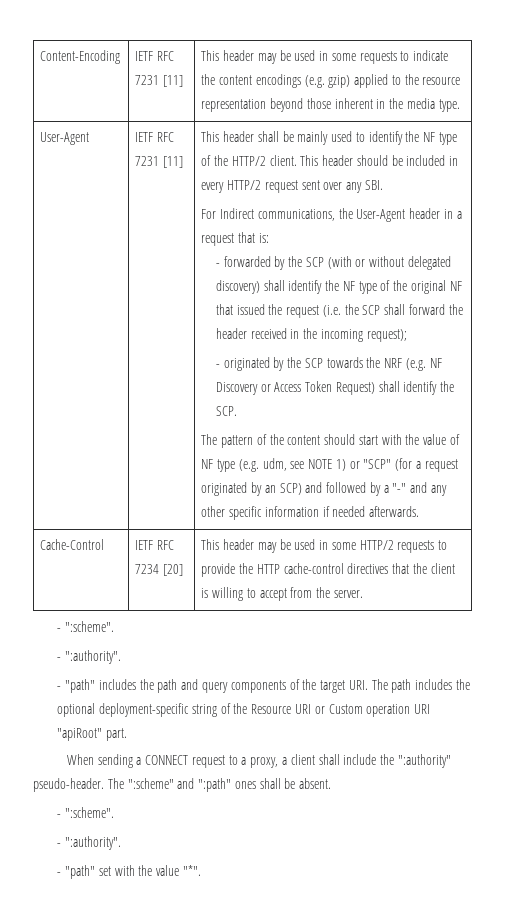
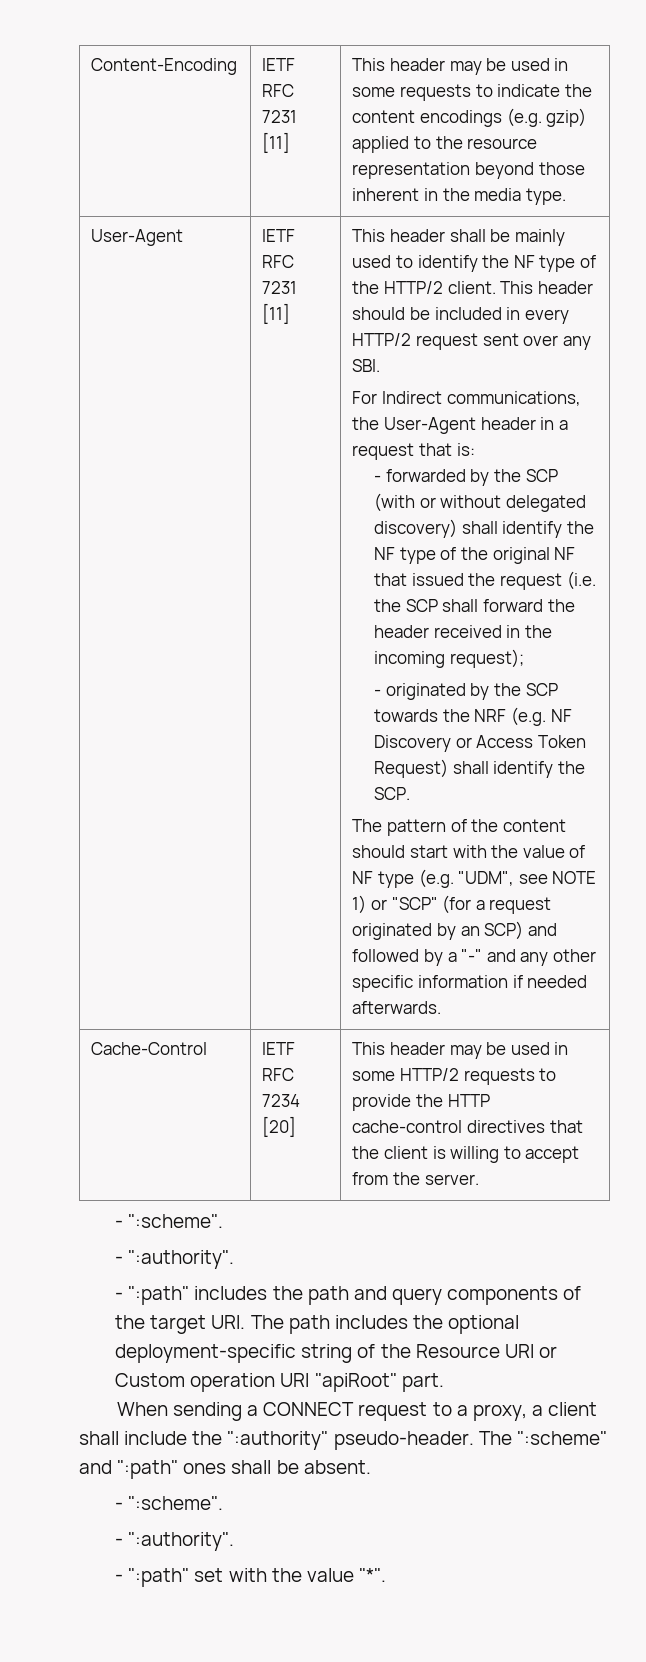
- The pattern of the content should start with the value of NF type (e.g. udm, see NOTE 1) or "SCP" (for a request originated by an SCP) and followed by a "-" and any other specific information if needed afterwards.
+ The pattern of the content should start with the value of NF type (e.g. "UDM", see NOTE 1) or "SCP" (for a request originated by an SCP) and followed by a "-" and any other specific information if needed afterwards.
- - "path" includes the path and query components of the target URI. The path includes the optional deployment-specific string of the Resource URI or Custom operation URI "apiRoot" part.
+ - ":path" includes the path and query components of the target URI. The path includes the optional deployment-specific string of the Resource URI or Custom operation URI "apiRoot" part.
- - "path" set with the value "*".
+ - ":path" set with the value "*".

